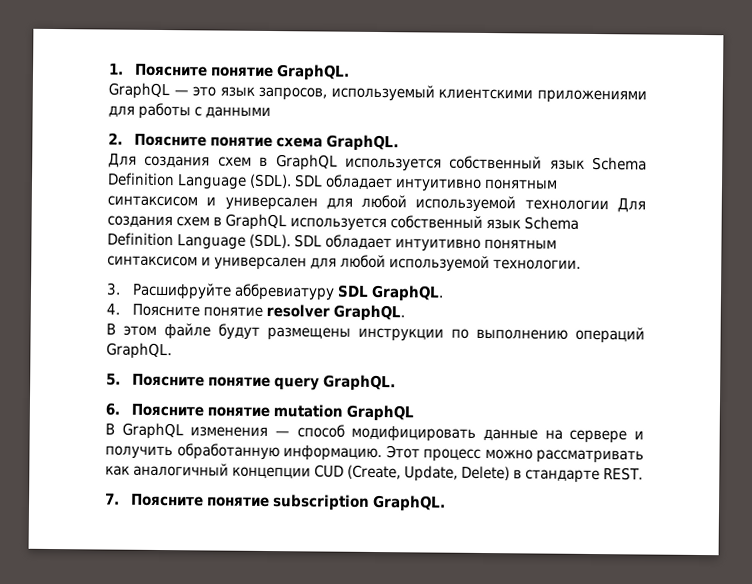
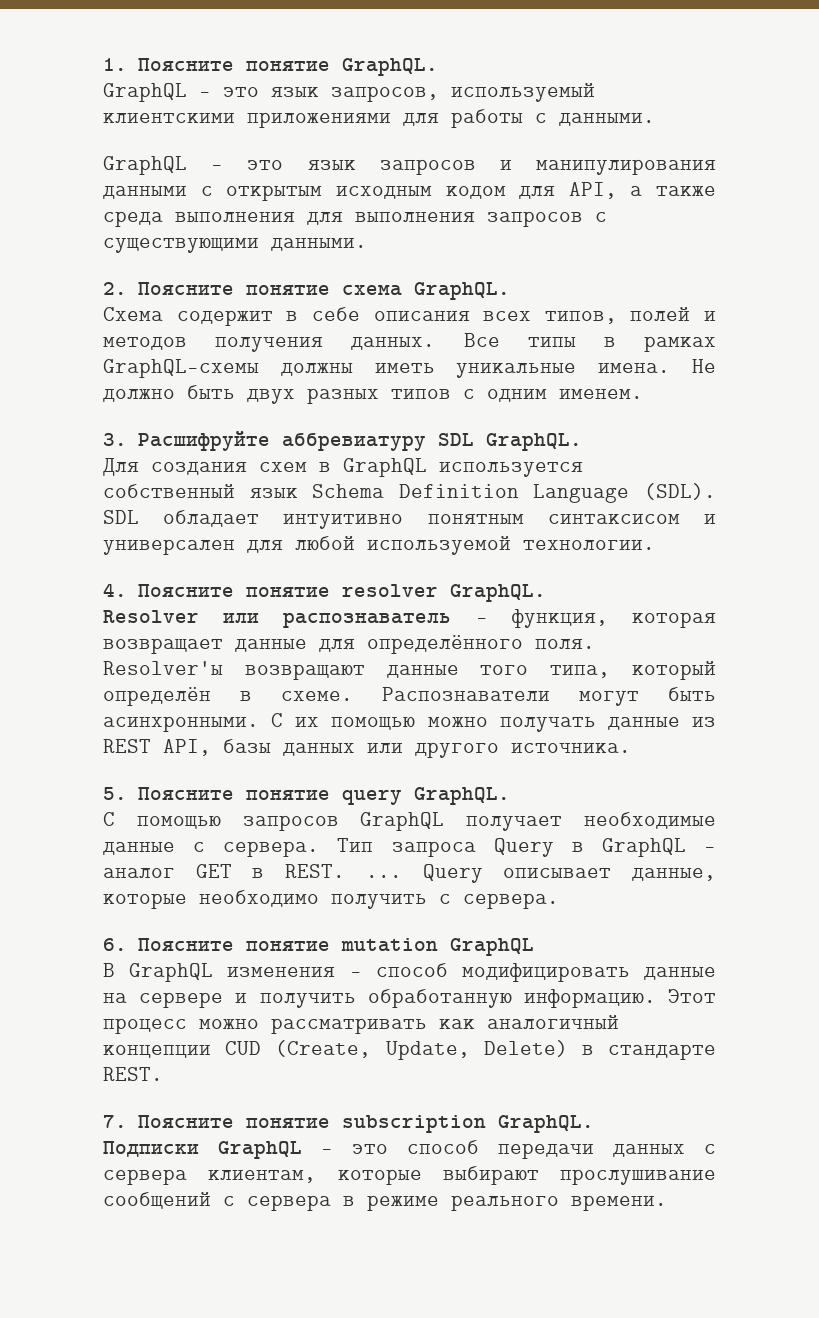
- GraphQL — это язык запросов, используемый клиентскими приложениями для работы с данными
+ GraphQL — это язык запросов, используемый клиентскими приложениями для работы с данными.
+ GraphQL - это язык запросов и манипулирования данными с открытым исходным кодом для API, а также среда выполнения для выполнения запросов с существующими данными.
- Для создания схем в GraphQL используется собственный язык Schema Definition Language (SDL). SDL обладает интуитивно понятным синтаксисом и универсален для любой используемой технологии Для создания схем в GraphQL используется собственный язык Schema Definition Language (SDL).
+ Схема содержит в себе описания всех типов, полей и методов получения данных. Все типы в рамках GraphQL-схемы должны иметь уникальные имена. Не должно быть двух разных типов с одним именем.
+ 3. Расшифруйте аббревиатуру SDL GraphQL.
+ Для создания схем в GraphQL используется собственный язык Schema Definition Language (SDL).
- 3. Расшифруйте аббревиатуру SDL GraphQL.
  4. Поясните понятие resolver GraphQL.
- В этом файле будут размещены инструкции по выполнению операций GraphQL.
+ Resolver или распознаватель — функция, которая возвращает данные для определённого поля. Resolver'ы возвращают данные того типа, который определён в схеме. Распознаватели могут быть асинхронными. С их помощью можно получать данные из REST API, базы данных или другого источника.
+ С помощью запросов GraphQL получает необходимые данные с сервера. Тип запроса Query в GraphQL — аналог GET в REST. ... Query описывает данные, которые необходимо получить с сервера.
+ Подписки GraphQL - это способ передачи данных с сервера клиентам, которые выбирают прослушивание сообщений с сервера в режиме реального времени.

